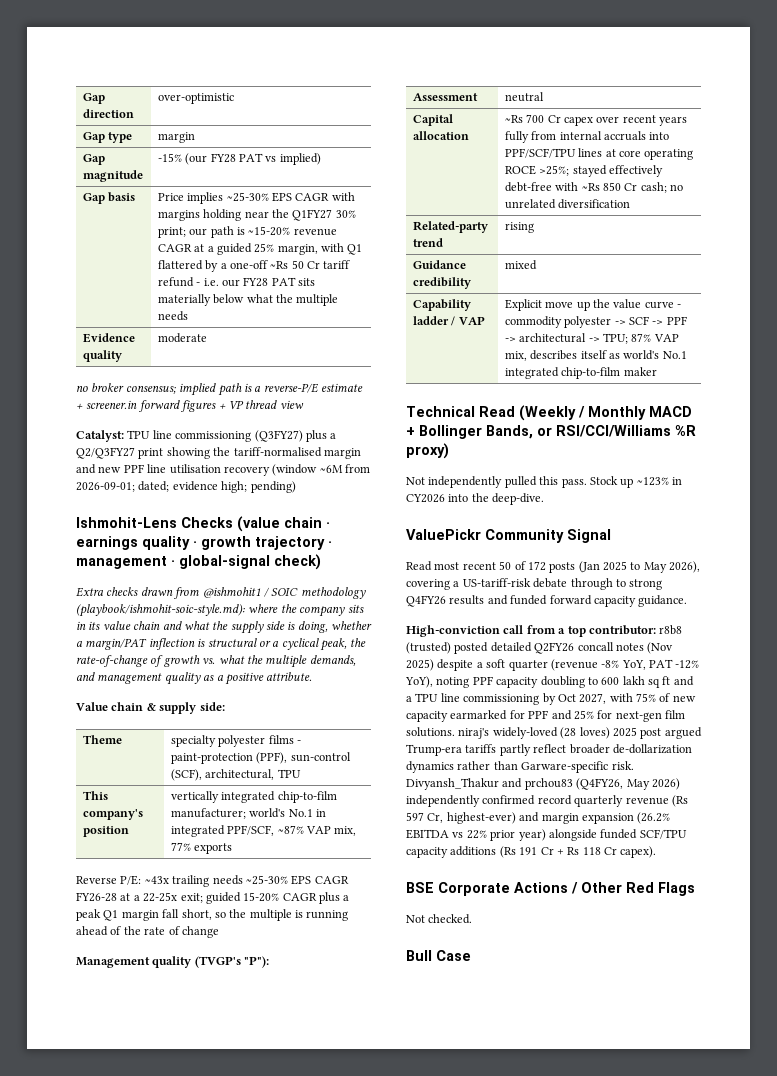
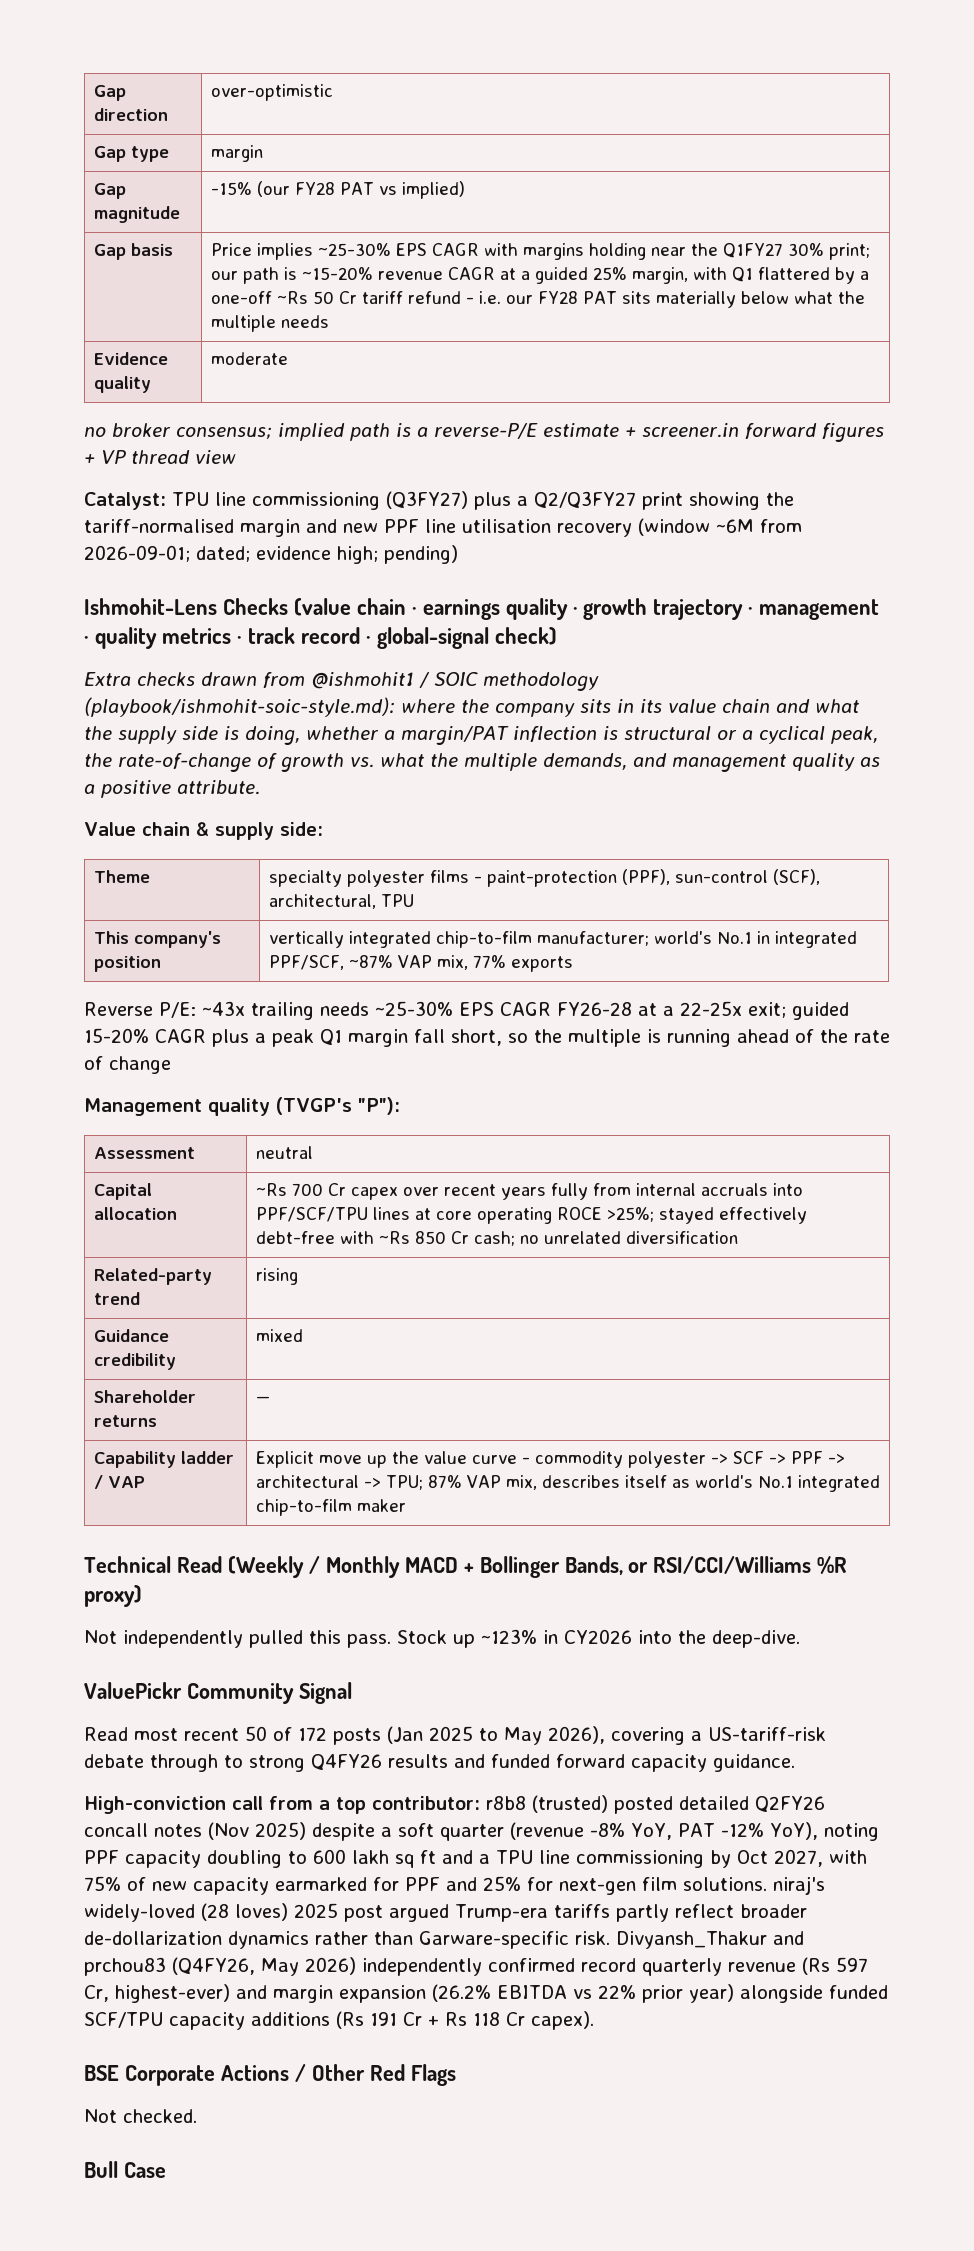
- Ishmohit-Lens Checks (value chain · earnings quality · growth trajectory · management · global-signal check)
+ Ishmohit-Lens Checks (value chain · earnings quality · growth trajectory · management · quality metrics · track record · global-signal check)
+ Shareholder returns | —

